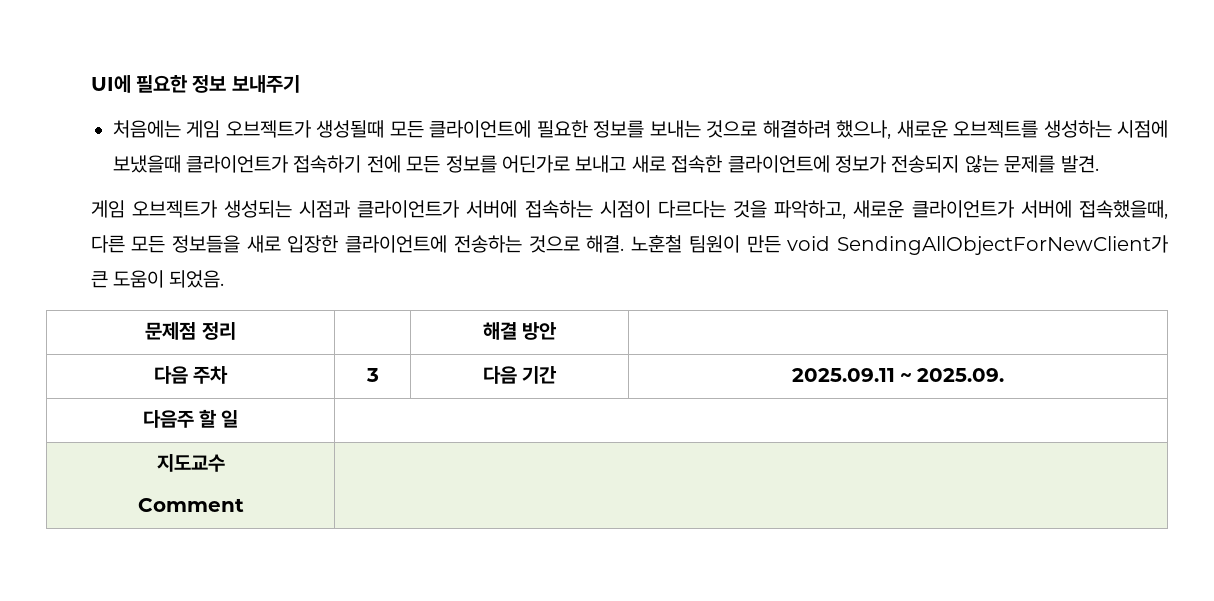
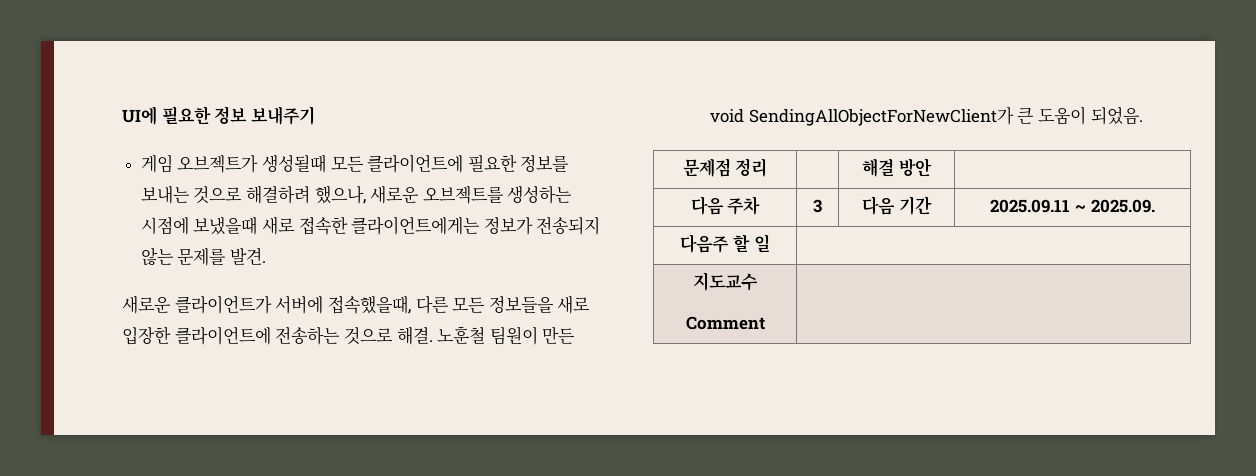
- 처음에는 게임 오브젝트가 생성될때 모든 클라이언트에 필요한 정보를 보내는 것으로 해결하려 했으나, 새로운 오브젝트를 생성하는 시점에 보냈을때 클라이언트가 접속하기 전에 모든 정보를 어딘가로 보내고 새로 접속한 클라이언트에 정보가 전송되지 않는 문제를 발견.
+ 게임 오브젝트가 생성될때 모든 클라이언트에 필요한 정보를 보내는 것으로 해결하려 했으나, 새로운 오브젝트를 생성하는 시점에 보냈을때 새로 접속한 클라이언트에게는 정보가 전송되지 않는 문제를 발견.
- 게임 오브젝트가 생성되는 시점과 클라이언트가 서버에 접속하는 시점이 다르다는 것을 파악하고, 새로운 클라이언트가 서버에 접속했을때, 다른 모든 정보들을 새로 입장한 클라이언트에 전송하는 것으로 해결.
+ 새로운 클라이언트가 서버에 접속했을때, 다른 모든 정보들을 새로 입장한 클라이언트에 전송하는 것으로 해결.

